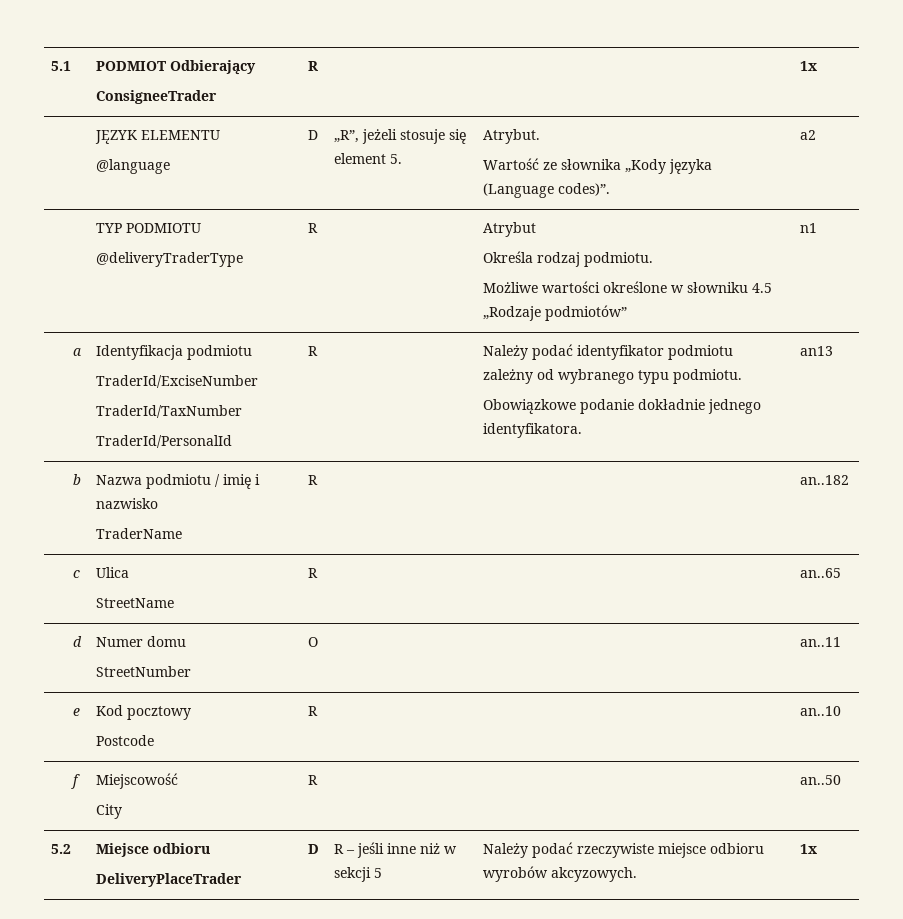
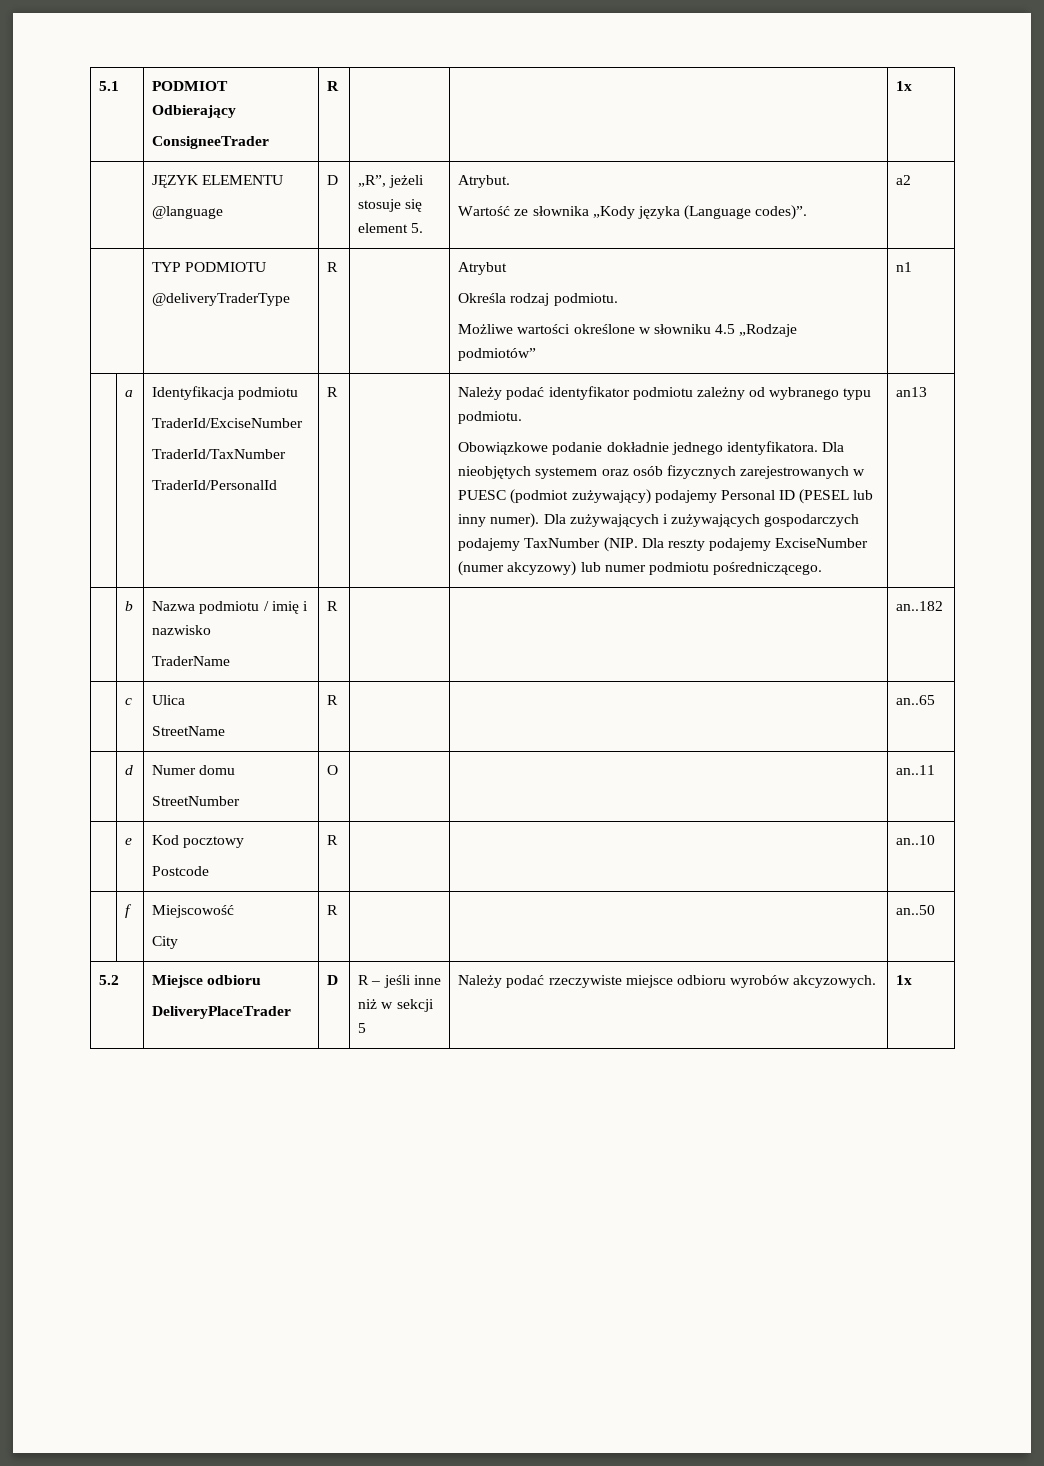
+ Dla nieobjętych systemem oraz osób fizycznych zarejestrowanych w PUESC (podmiot zużywający) podajemy Personal ID (PESEL lub inny numer). Dla zużywających i zużywających gospodarczych podajemy TaxNumber (NIP. Dla reszty podajemy ExciseNumber (numer akcyzowy) lub numer podmiotu pośredniczącego.

